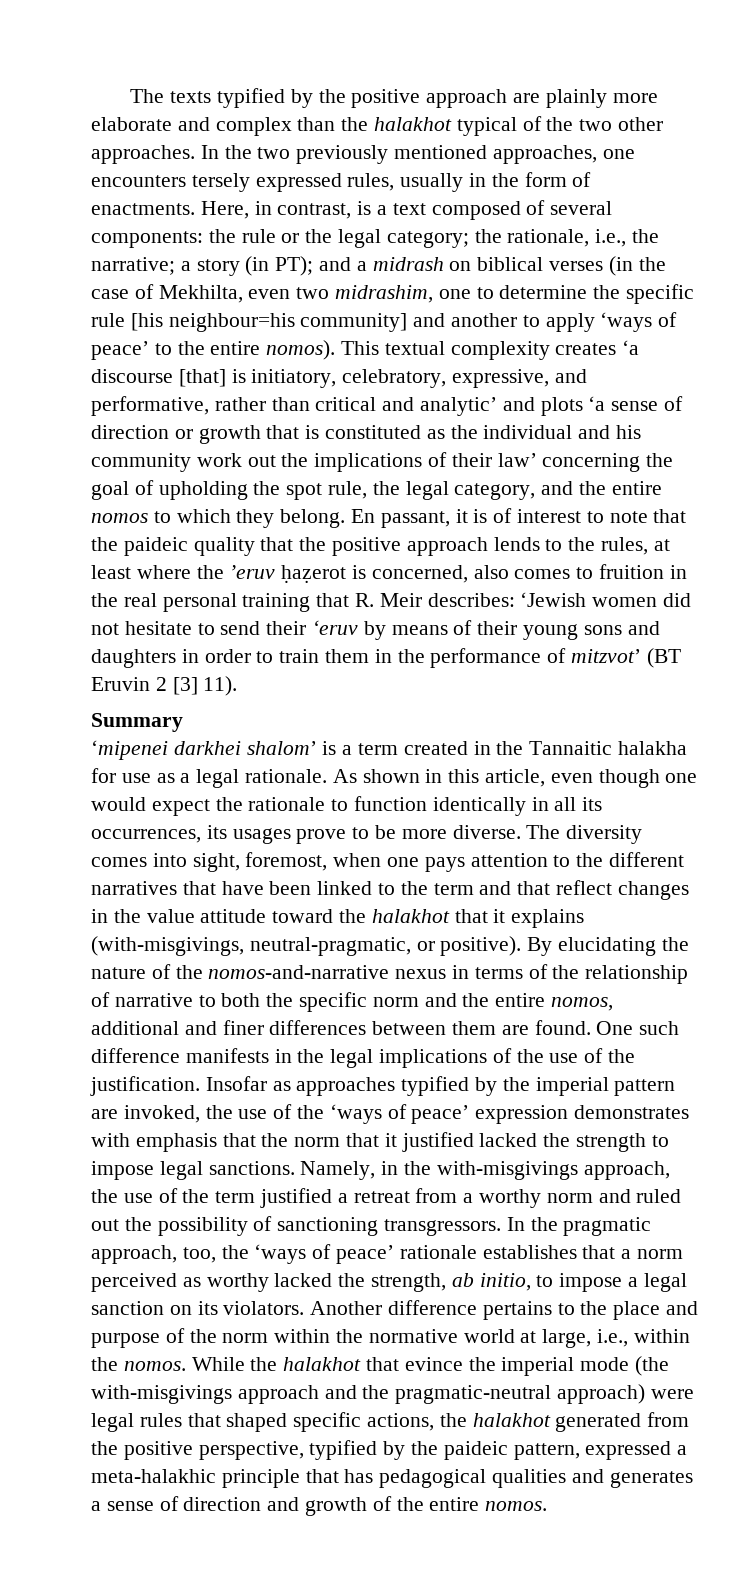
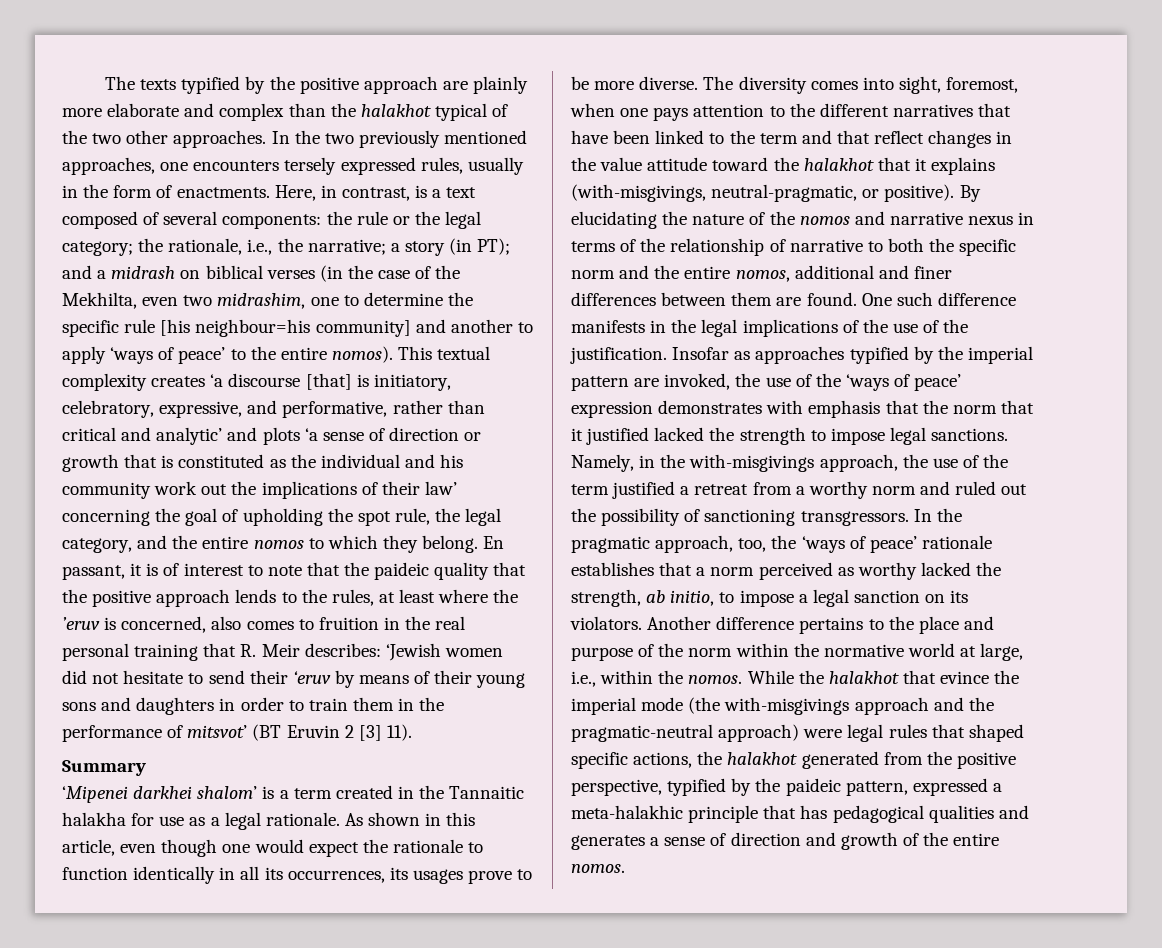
- Here, in contrast, is a text composed of several components: the rule or the legal category; the rationale, i.e., the narrative; a story (in PT); and a midrash on biblical verses (in the case of Mekhilta, even two midrashim, one to determine the specific rule [his neighbour=his community] and another to apply ‘ways of peace’ to the entire nomos).
+ Here, in contrast, is a text composed of several components: the rule or the legal category; the rationale, i.e., the narrative; a story (in PT); and a midrash on biblical verses (in the case of the Mekhilta, even two midrashim, one to determine the specific rule [his neighbour=his community] and another to apply ‘ways of peace’ to the entire nomos).
- En passant, it is of interest to note that the paideic quality that the positive approach lends to the rules, at least where the ’eruv ḥaẓerot is concerned, also comes to fruition in the real personal training that R. Meir describes:
+ En passant, it is of interest to note that the paideic quality that the positive approach lends to the rules, at least where the ’eruv is concerned, also comes to fruition in the real personal training that R. Meir describes:
- ‘Jewish women did not hesitate to send their ‘eruv by means of their young sons and daughters in order to train them in the performance of mitzvot’ (BT Eruvin 2 [3] 11).
+ ‘Jewish women did not hesitate to send their ‘eruv by means of their young sons and daughters in order to train them in the performance of mitsvot’ (BT Eruvin 2 [3] 11).
- ‘mipenei darkhei shalom’ is a term created in the Tannaitic halakha for use as a legal rationale.
+ ‘Mipenei darkhei shalom’ is a term created in the Tannaitic halakha for use as a legal rationale.
- By elucidating the nature of the nomos-and-narrative nexus in terms of the relationship of narrative to both the specific norm and the entire nomos, additional and finer differences between them are found.
+ By elucidating the nature of the nomos and narrative nexus in terms of the relationship of narrative to both the specific norm and the entire nomos, additional and finer differences between them are found.

